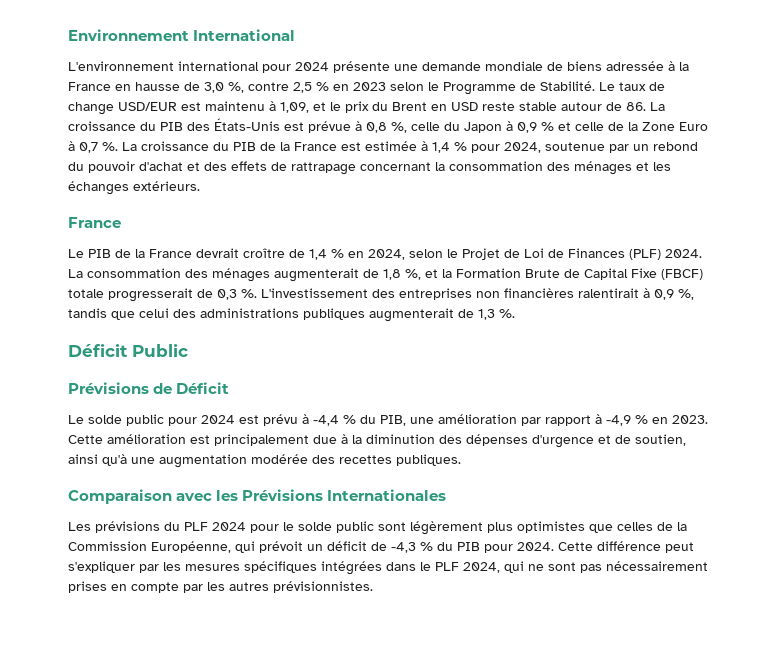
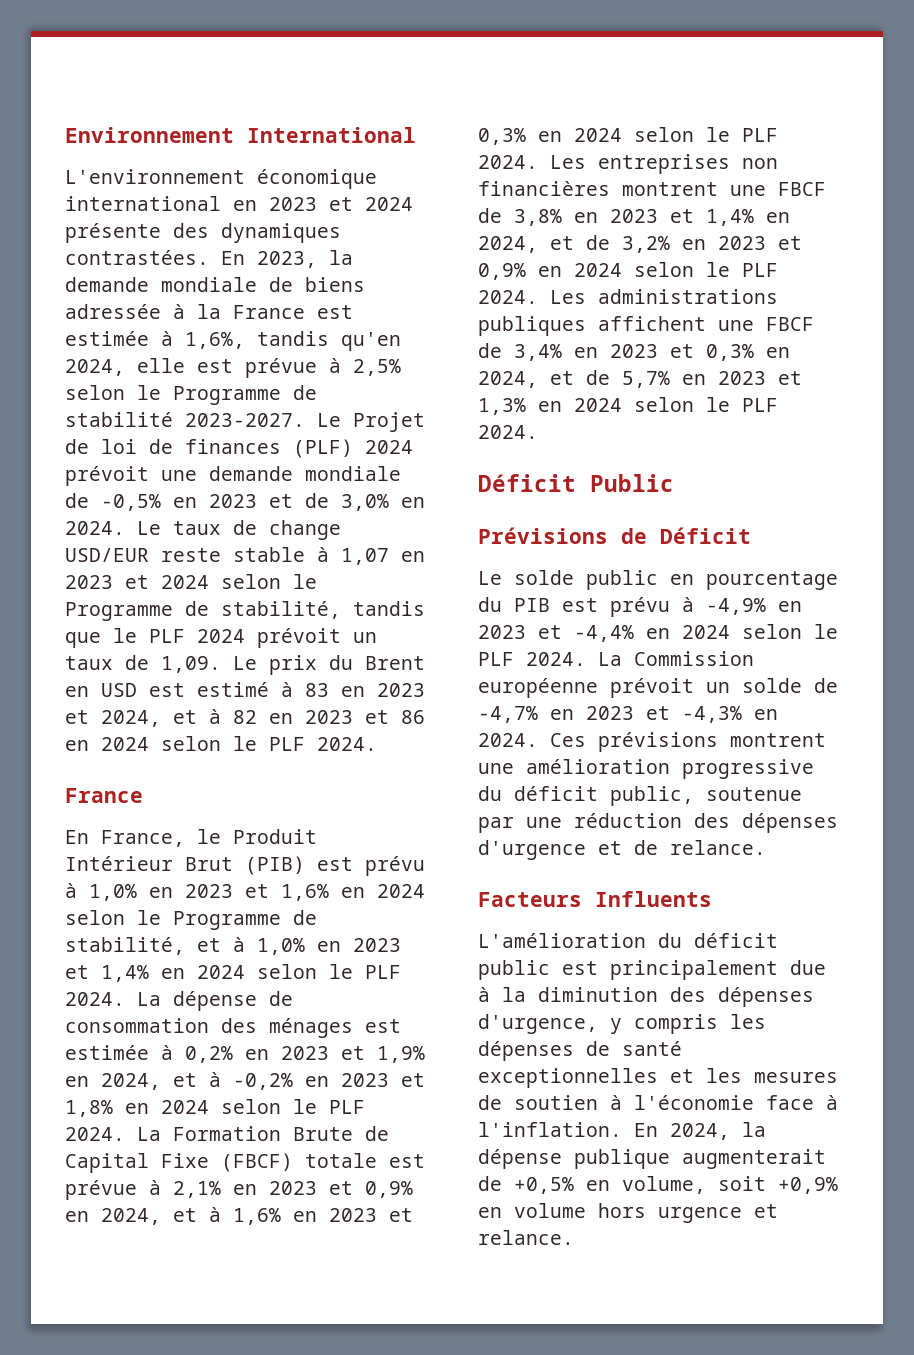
- L'environnement international pour 2024 présente une demande mondiale de biens adressée à la France en hausse de 3,0 %, contre 2,5 % en 2023 selon le Programme de Stabilité.
+ L'environnement économique international en 2023 et 2024 présente des dynamiques contrastées. En 2023, la demande mondiale de biens adressée à la France est estimée à 1,6%, tandis qu'en 2024, elle est prévue à 2,5% selon le Programme de stabilité 2023-2027. Le Projet de loi de finances (PLF) 2024 prévoit une demande mondiale de -0,5% en 2023 et de 3,0% en 2024.
- Le taux de change USD/EUR est maintenu à 1,09, et le prix du Brent en USD reste stable autour de 86. La croissance du PIB des États-Unis est prévue à 0,8 %, celle du Japon à 0,9 % et celle de la Zone Euro à 0,7 %. La croissance du PIB de la France est estimée à 1,4 % pour 2024, soutenue par un rebond du pouvoir d'achat et des effets de rattrapage concernant la consommation des ménages et les échanges extérieurs.
+ Le taux de change USD/EUR reste stable à 1,07 en 2023 et 2024 selon le Programme de stabilité, tandis que le PLF 2024 prévoit un taux de 1,09. Le prix du Brent en USD est estimé à 83 en 2023 et 2024, et à 82 en 2023 et 86 en 2024 selon le PLF 2024.
  France
- Le PIB de la France devrait croître de 1,4 % en 2024, selon le Projet de Loi de Finances (PLF) 2024. La consommation des ménages augmenterait de 1,8 %, et la Formation Brute de Capital Fixe (FBCF) totale progresserait de 0,3 %. L'investissement des entreprises non financières ralentirait à 0,9 %, tandis que celui des administrations publiques augmenterait de 1,3 %.
+ En France, le Produit Intérieur Brut (PIB) est prévu à 1,0% en 2023 et 1,6% en 2024 selon le Programme de stabilité, et à 1,0% en 2023 et 1,4% en 2024 selon le PLF 2024. La dépense de consommation des ménages est estimée à 0,2% en 2023 et 1,9% en 2024, et à -0,2% en 2023 et 1,8% en 2024 selon le PLF 2024. La Formation Brute de Capital Fixe (FBCF) totale est prévue à 2,1% en 2023 et 0,9% en 2024, et à 1,6% en 2023 et 0,3% en 2024 selon le PLF 2024. Les entreprises non financières montrent une FBCF de 3,8% en 2023 et 1,4% en 2024, et de 3,2% en 2023 et 0,9% en 2024 selon le PLF 2024. Les administrations publiques affichent une FBCF de 3,4% en 2023 et 0,3% en 2024, et de 5,7% en 2023 et 1,3% en 2024 selon le PLF 2024.
- Le solde public pour 2024 est prévu à -4,4 % du PIB, une amélioration par rapport à -4,9 % en 2023. Cette amélioration est principalement due à la diminution des dépenses d'urgence et de soutien, ainsi qu'à une augmentation modérée des recettes publiques.
- Comparaison avec les Prévisions Internationales
- Les prévisions du PLF 2024 pour le solde public sont légèrement plus optimistes que celles de la Commission Européenne, qui prévoit un déficit de -4,3 % du PIB pour 2024. Cette différence peut s'expliquer par les mesures spécifiques intégrées dans le PLF 2024, qui ne sont pas nécessairement prises en compte par les autres prévisionnistes.
+ Le solde public en pourcentage du PIB est prévu à -4,9% en 2023 et -4,4% en 2024 selon le PLF 2024. La Commission européenne prévoit un solde de -4,7% en 2023 et -4,3% en 2024. Ces prévisions montrent une amélioration progressive du déficit public, soutenue par une réduction des dépenses d'urgence et de relance.
+ Facteurs Influents
+ L'amélioration du déficit public est principalement due à la diminution des dépenses d'urgence, y compris les dépenses de santé exceptionnelles et les mesures de soutien à l'économie face à l'inflation. En 2024, la dépense publique augmenterait de +0,5% en volume, soit +0,9% en volume hors urgence et relance.

